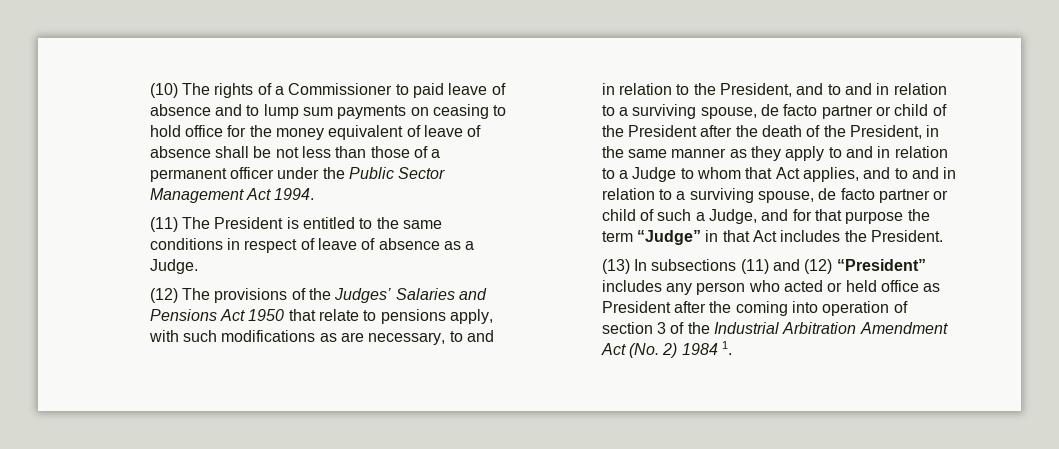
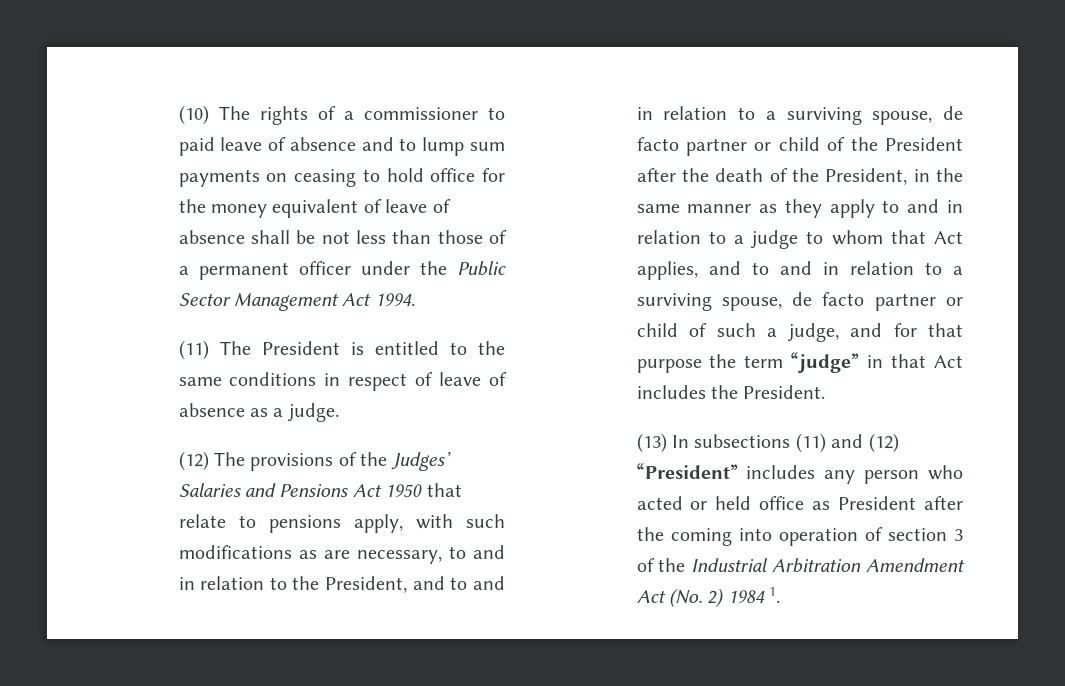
- (10) The rights of a Commissioner to paid leave of absence and to lump sum payments on ceasing to hold office for the money equivalent of leave of absence shall be not less than those of a permanent officer under the Public Sector Management Act 1994.
+ (10) The rights of a commissioner to paid leave of absence and to lump sum payments on ceasing to hold office for the money equivalent of leave of absence shall be not less than those of a permanent officer under the Public Sector Management Act 1994.
- (11) The President is entitled to the same conditions in respect of leave of absence as a Judge.
+ (11) The President is entitled to the same conditions in respect of leave of absence as a judge.
- (12) The provisions of the Judges’ Salaries and Pensions Act 1950 that relate to pensions apply, with such modifications as are necessary, to and in relation to the President, and to and in relation to a surviving spouse, de facto partner or child of the President after the death of the President, in the same manner as they apply to and in relation to a Judge to whom that Act applies, and to and in relation to a surviving spouse, de facto partner or child of such a Judge, and for that purpose the term “Judge” in that Act includes the President.
+ (12) The provisions of the Judges’ Salaries and Pensions Act 1950 that relate to pensions apply, with such modifications as are necessary, to and in relation to the President, and to and in relation to a surviving spouse, de facto partner or child of the President after the death of the President, in the same manner as they apply to and in relation to a judge to whom that Act applies, and to and in relation to a surviving spouse, de facto partner or child of such a judge, and for that purpose the term “judge” in that Act includes the President.

